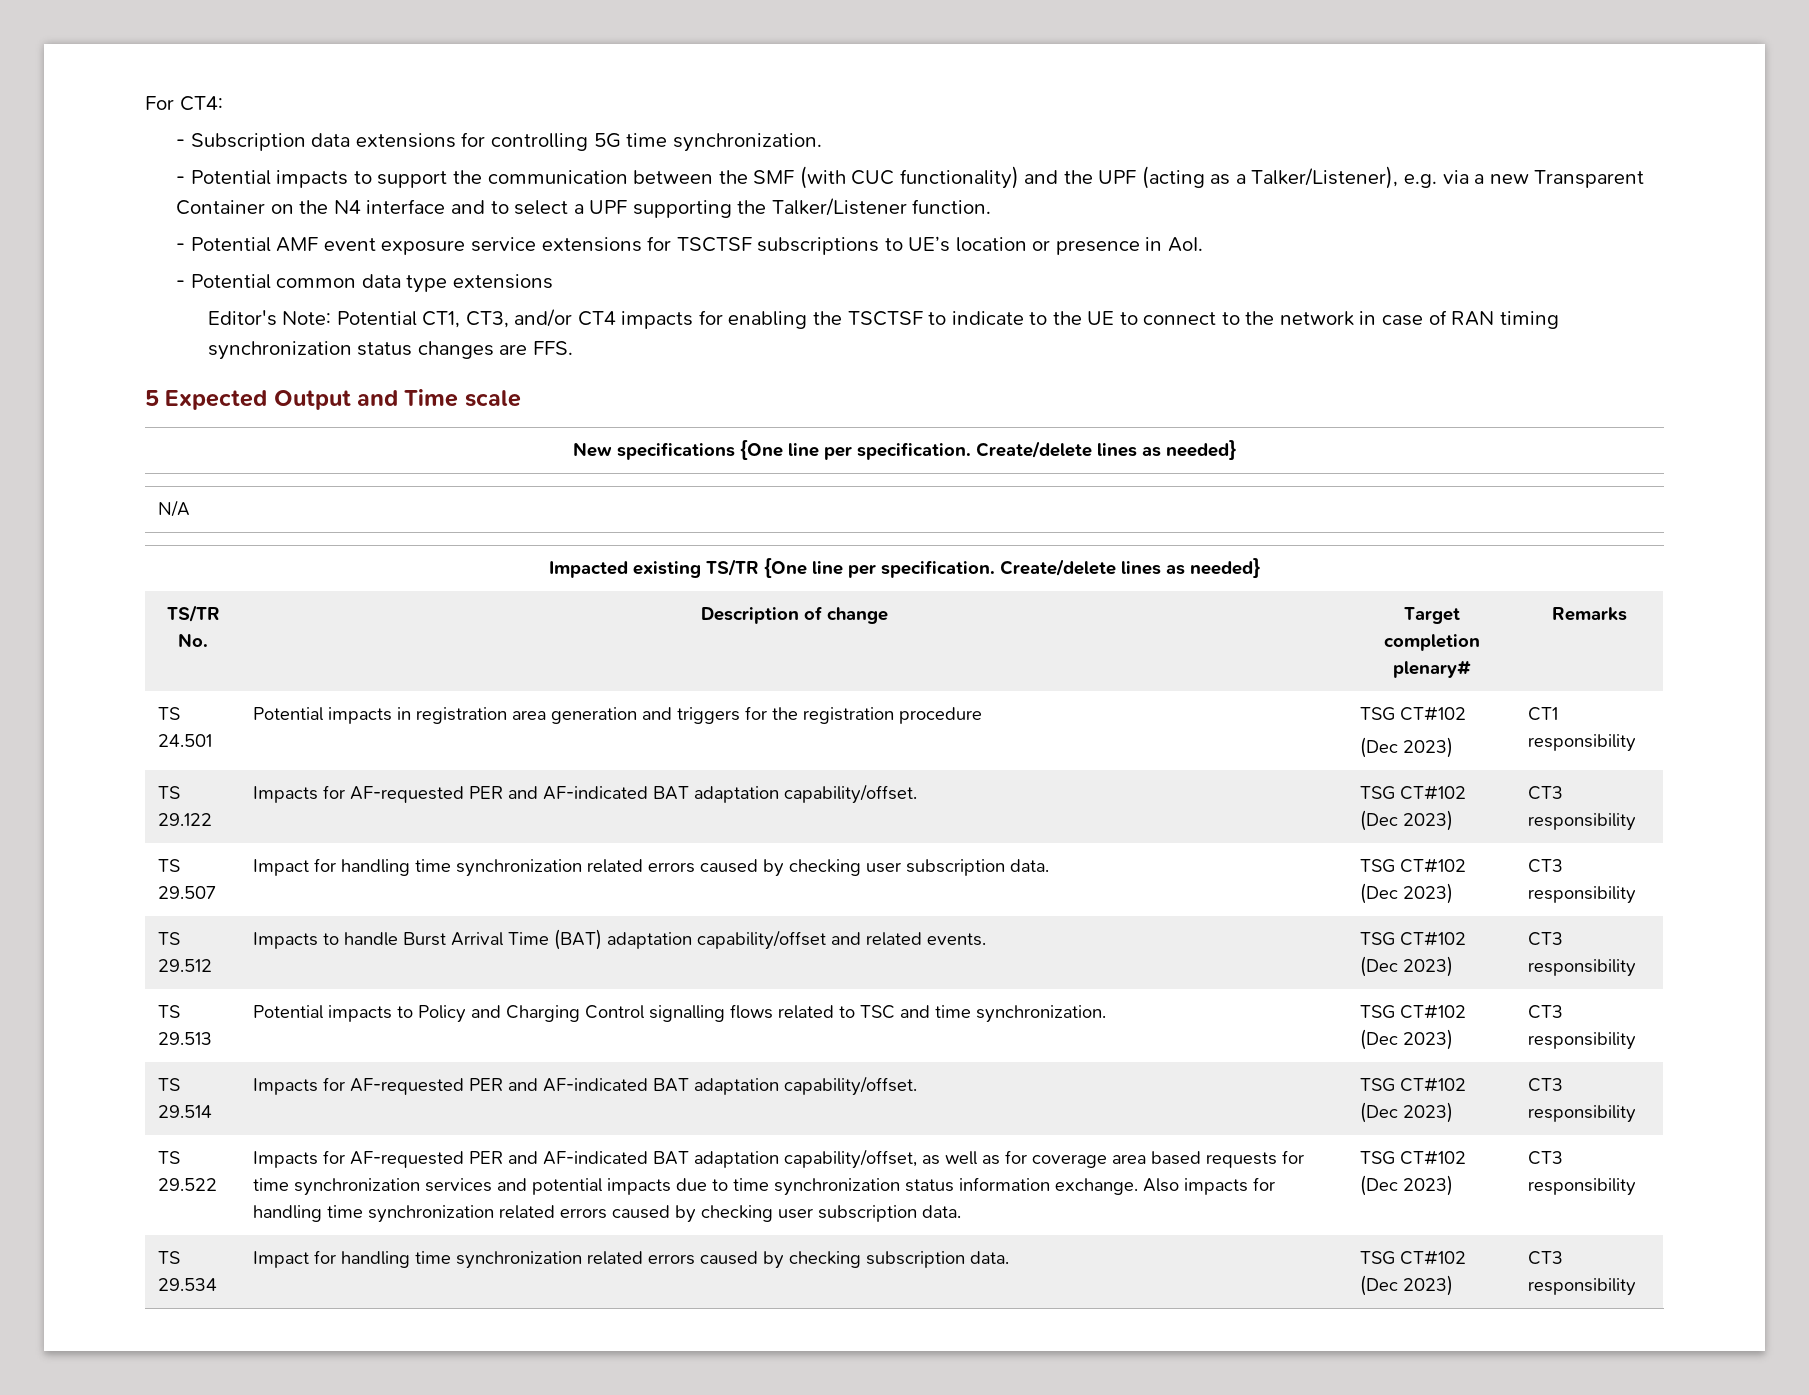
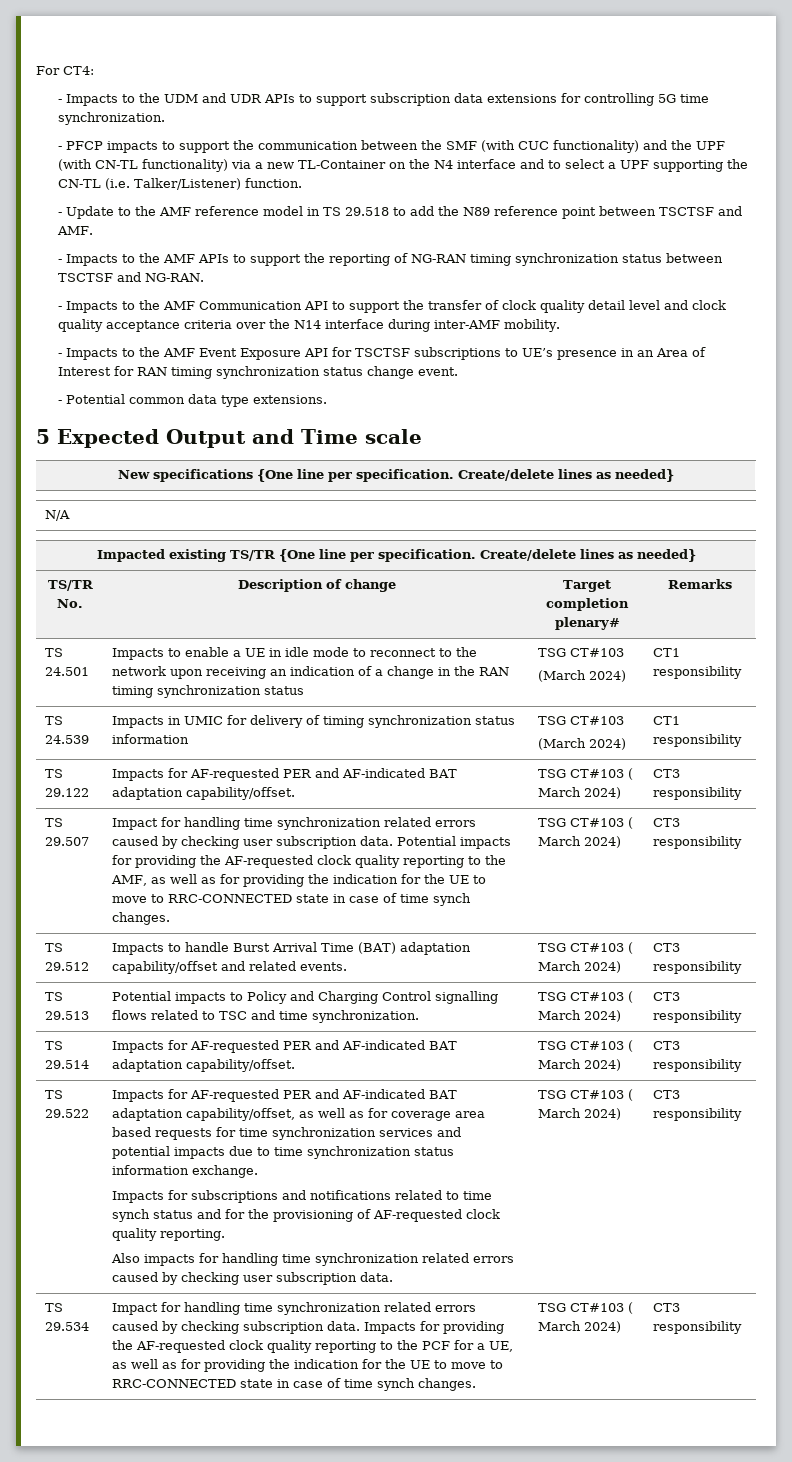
- - Subscription data extensions for controlling 5G time synchronization.
+ - Impacts to the UDM and UDR APIs to support subscription data extensions for controlling 5G time synchronization.
- - Potential impacts to support the communication between the SMF (with CUC functionality) and the UPF (acting as a Talker/Listener), e.g. via a new Transparent Container on the N4 interface and to select a UPF supporting the Talker/Listener function.
+ - PFCP impacts to support the communication between the SMF (with CUC functionality) and the UPF (with CN-TL functionality) via a new TL-Container on the N4 interface and to select a UPF supporting the CN-TL (i.e. Talker/Listener) function.
- - Potential AMF event exposure service extensions for TSCTSF subscriptions to UE’s location or presence in AoI.
+ - Update to the AMF reference model in TS 29.518 to add the N89 reference point between TSCTSF and AMF.
+ - Impacts to the AMF APIs to support the reporting of NG-RAN timing synchronization status between TSCTSF and NG-RAN.
+ - Impacts to the AMF Communication API to support the transfer of clock quality detail level and clock quality acceptance criteria over the N14 interface during inter-AMF mobility.
+ - Impacts to the AMF Event Exposure API for TSCTSF subscriptions to UE’s presence in an Area of Interest for RAN timing synchronization status change event.
- - Potential common data type extensions
- Editor's Note: Potential CT1, CT3, and/or CT4 impacts for enabling the TSCTSF to indicate to the UE to connect to the network in case of RAN timing synchronization status changes are FFS.
+ - Potential common data type extensions.
- TS 24.501 | Potential impacts in registration area generation and triggers for the registration procedure | TSG CT#102
- (Dec 2023) | CT1 responsibility
+ TS 24.501 | Impacts to enable a UE in idle mode to reconnect to the network upon receiving an indication of a change in the RAN timing synchronization status | TSG CT#103
+ (March 2024) | CT1 responsibility
+ TS 24.539 | Impacts in UMIC for delivery of timing synchronization status information | TSG CT#103
+ (March 2024) | CT1 responsibility
- TS 29.122 | Impacts for AF-requested PER and AF-indicated BAT adaptation capability/offset. | TSG CT#102 (Dec 2023) | CT3 responsibility
+ TS 29.122 | Impacts for AF-requested PER and AF-indicated BAT adaptation capability/offset. | TSG CT#103 ( March 2024) | CT3 responsibility
- Impact for handling time synchronization related errors caused by checking user subscription data. | TSG CT#102 (Dec 2023)
+ Impact for handling time synchronization related errors caused by checking user subscription data. Potential impacts for providing the AF-requested clock quality reporting to the AMF, as well as for providing the indication for the UE to move to RRC-CONNECTED state in case of time synch changes. | TSG CT#103 ( March 2024)
- TS 29.512 | Impacts to handle Burst Arrival Time (BAT) adaptation capability/offset and related events. | TSG CT#102 (Dec 2023) | CT3 responsibility
+ TS 29.512 | Impacts to handle Burst Arrival Time (BAT) adaptation capability/offset and related events. | TSG CT#103 ( March 2024) | CT3 responsibility
- TS 29.513 | Potential impacts to Policy and Charging Control signalling flows related to TSC and time synchronization. | TSG CT#102 (Dec 2023) | CT3 responsibility
+ TS 29.513 | Potential impacts to Policy and Charging Control signalling flows related to TSC and time synchronization. | TSG CT#103 ( March 2024) | CT3 responsibility
- TS 29.514 | Impacts for AF-requested PER and AF-indicated BAT adaptation capability/offset. | TSG CT#102 (Dec 2023) | CT3 responsibility
+ TS 29.514 | Impacts for AF-requested PER and AF-indicated BAT adaptation capability/offset. | TSG CT#103 ( March 2024) | CT3 responsibility
- Impacts for AF-requested PER and AF-indicated BAT adaptation capability/offset, as well as for coverage area based requests for time synchronization services and potential impacts due to time synchronization status information exchange. Also impacts for handling time synchronization related errors caused by checking user subscription data. | TSG CT#102 (Dec 2023)
+ Impacts for AF-requested PER and AF-indicated BAT adaptation capability/offset, as well as for coverage area based requests for time synchronization services and potential impacts due to time synchronization status information exchange.
+ Impacts for subscriptions and notifications related to time synch status and for the provisioning of AF-requested clock quality reporting.
+ Also impacts for handling time synchronization related errors caused by checking user subscription data. | TSG CT#103 ( March 2024)
- Impact for handling time synchronization related errors caused by checking subscription data. | TSG CT#102 (Dec 2023)
+ Impact for handling time synchronization related errors caused by checking subscription data. Impacts for providing the AF-requested clock quality reporting to the PCF for a UE, as well as for providing the indication for the UE to move to RRC-CONNECTED state in case of time synch changes. | TSG CT#103 ( March 2024)

